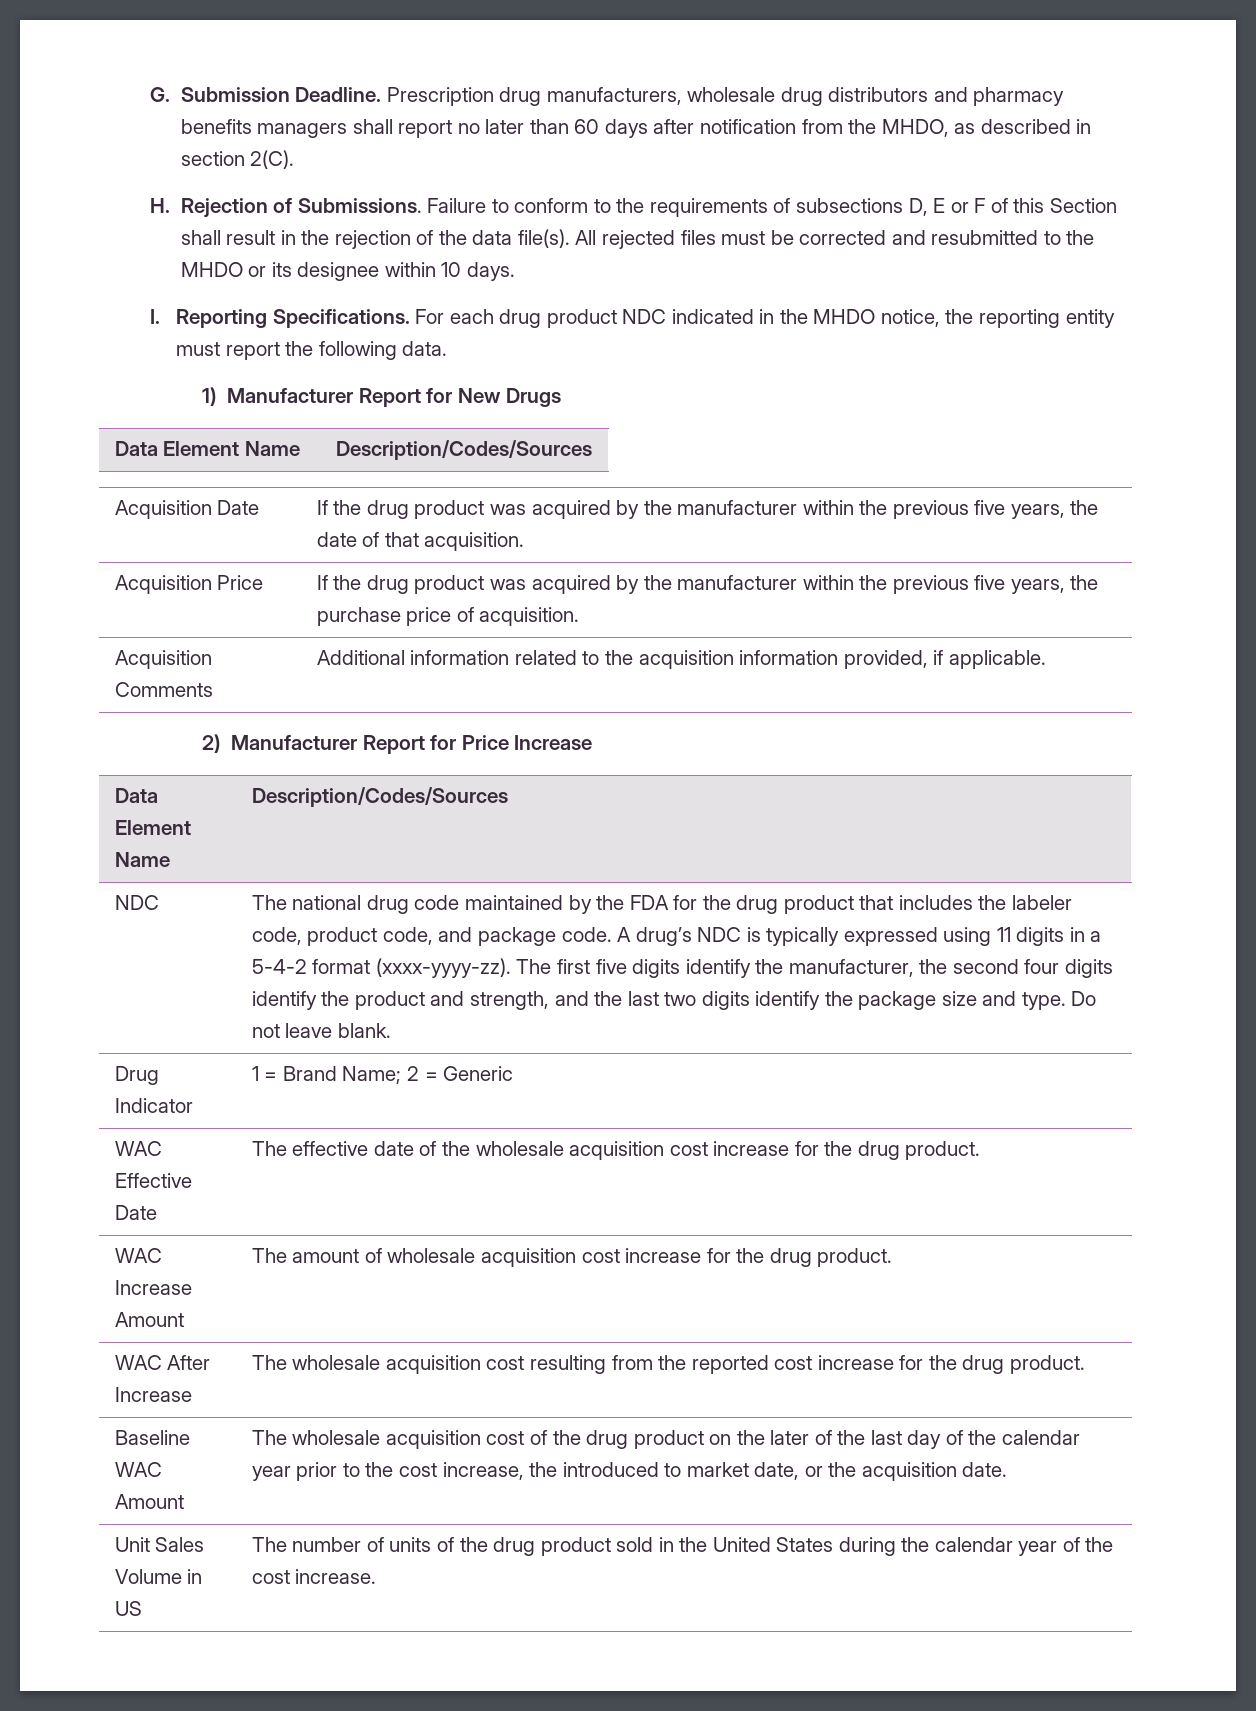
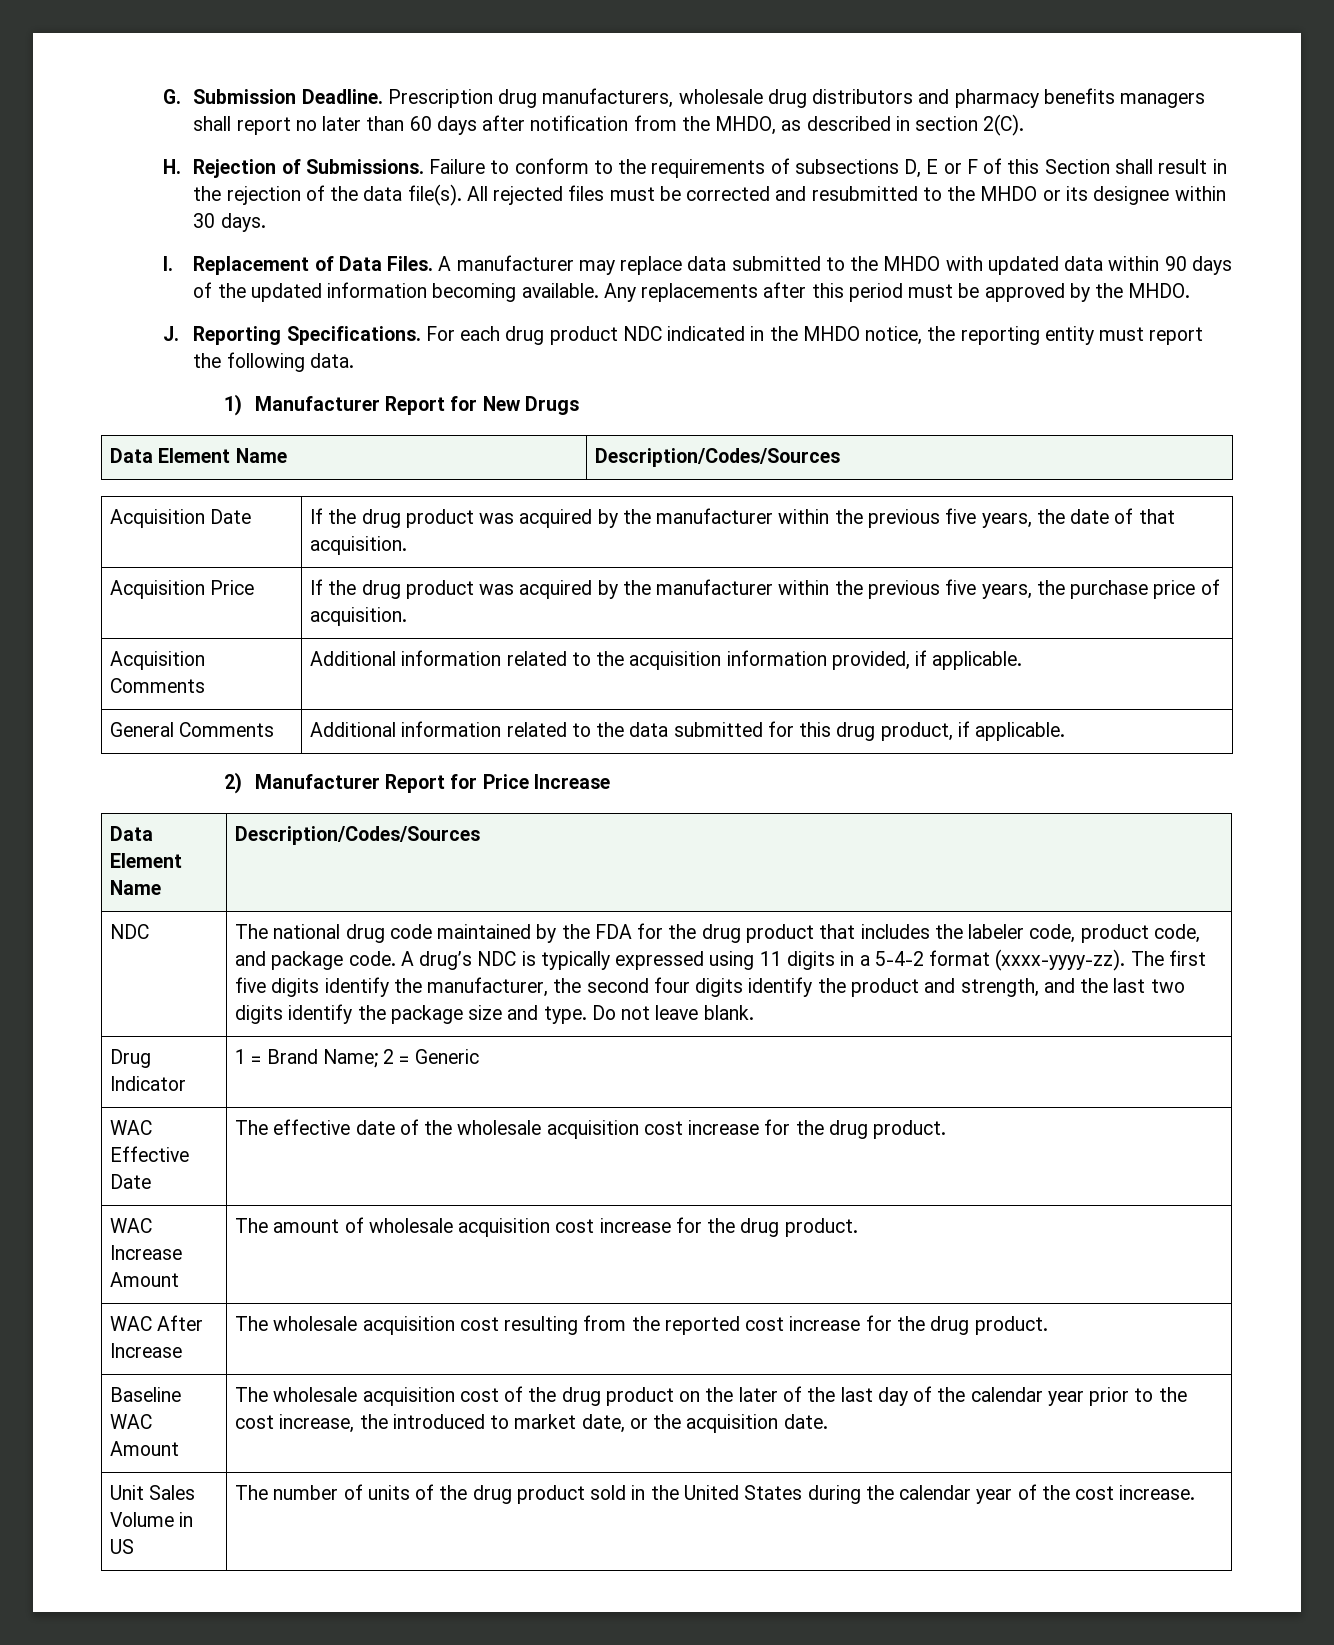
- All rejected files must be corrected and resubmitted to the MHDO or its designee within 10 days.
+ All rejected files must be corrected and resubmitted to the MHDO or its designee within 30 days.
- I. Reporting Specifications.
+ I. Replacement of Data Files. A manufacturer may replace data submitted to the MHDO with updated data within 90 days of the updated information becoming available. Any replacements after this period must be approved by the MHDO.
+ J. Reporting Specifications.
+ General Comments | Additional information related to the data submitted for this drug product, if applicable.

